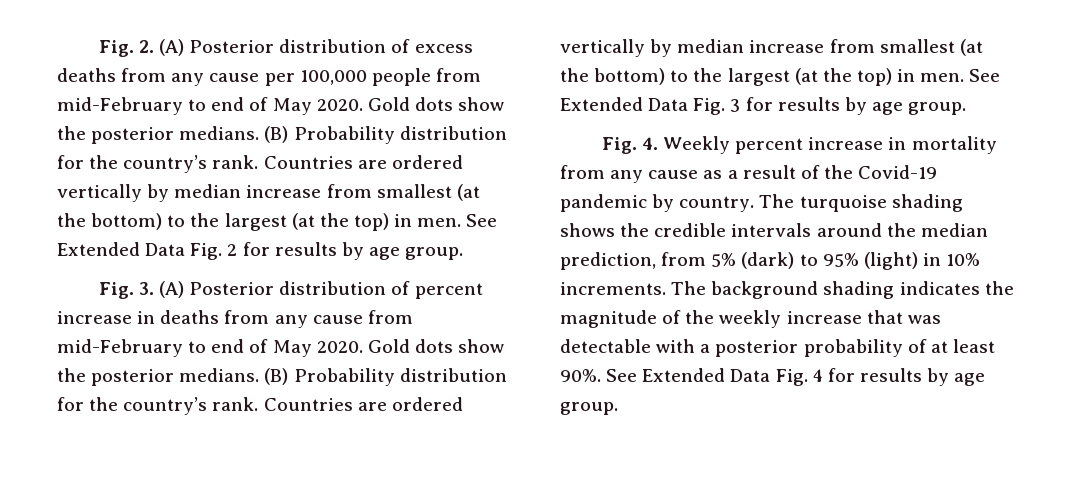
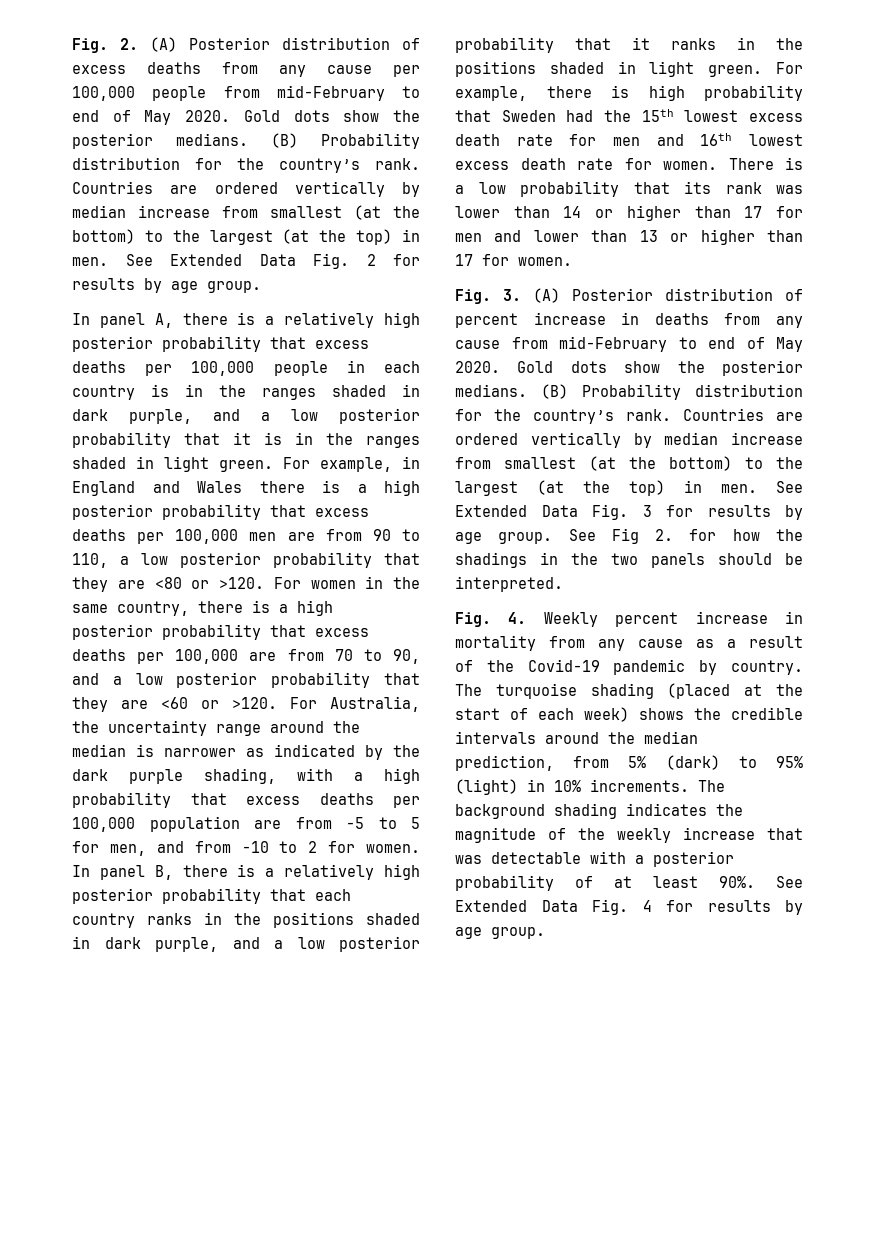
+ In panel A, there is a relatively high posterior probability that excess deaths per 100,000 people in each country is in the ranges shaded in dark purple, and a low posterior probability that it is in the ranges shaded in light green. For example, in England and Wales there is a high posterior probability that excess deaths per 100,000 men are from 90 to 110, a low posterior probability that they are <80 or >120. For women in the same country, there is a high posterior probability that excess deaths per 100,000 are from 70 to 90, and a low posterior probability that they are <60 or >120. For Australia, the uncertainty range around the median is narrower as indicated by the dark purple shading, with a high probability that excess deaths per 100,000 population are from -5 to 5 for men, and from -10 to 2 for women. In panel B, there is a relatively high posterior probability that each country ranks in the positions shaded in dark purple, and a low posterior probability that it ranks in the positions shaded in light green. For example, there is high probability that Sweden had the 15th lowest excess death rate for men and 16th lowest excess death rate for women. There is a low probability that its rank was lower than 14 or higher than 17 for men and lower than 13 or higher than 17 for women.
+ See Fig 2. for how the shadings in the two panels should be interpreted.
- The turquoise shading shows the credible intervals around the median prediction, from 5% (dark) to 95% (light) in 10% increments.
+ The turquoise shading (placed at the start of each week) shows the credible intervals around the median prediction, from 5% (dark) to 95% (light) in 10% increments.

